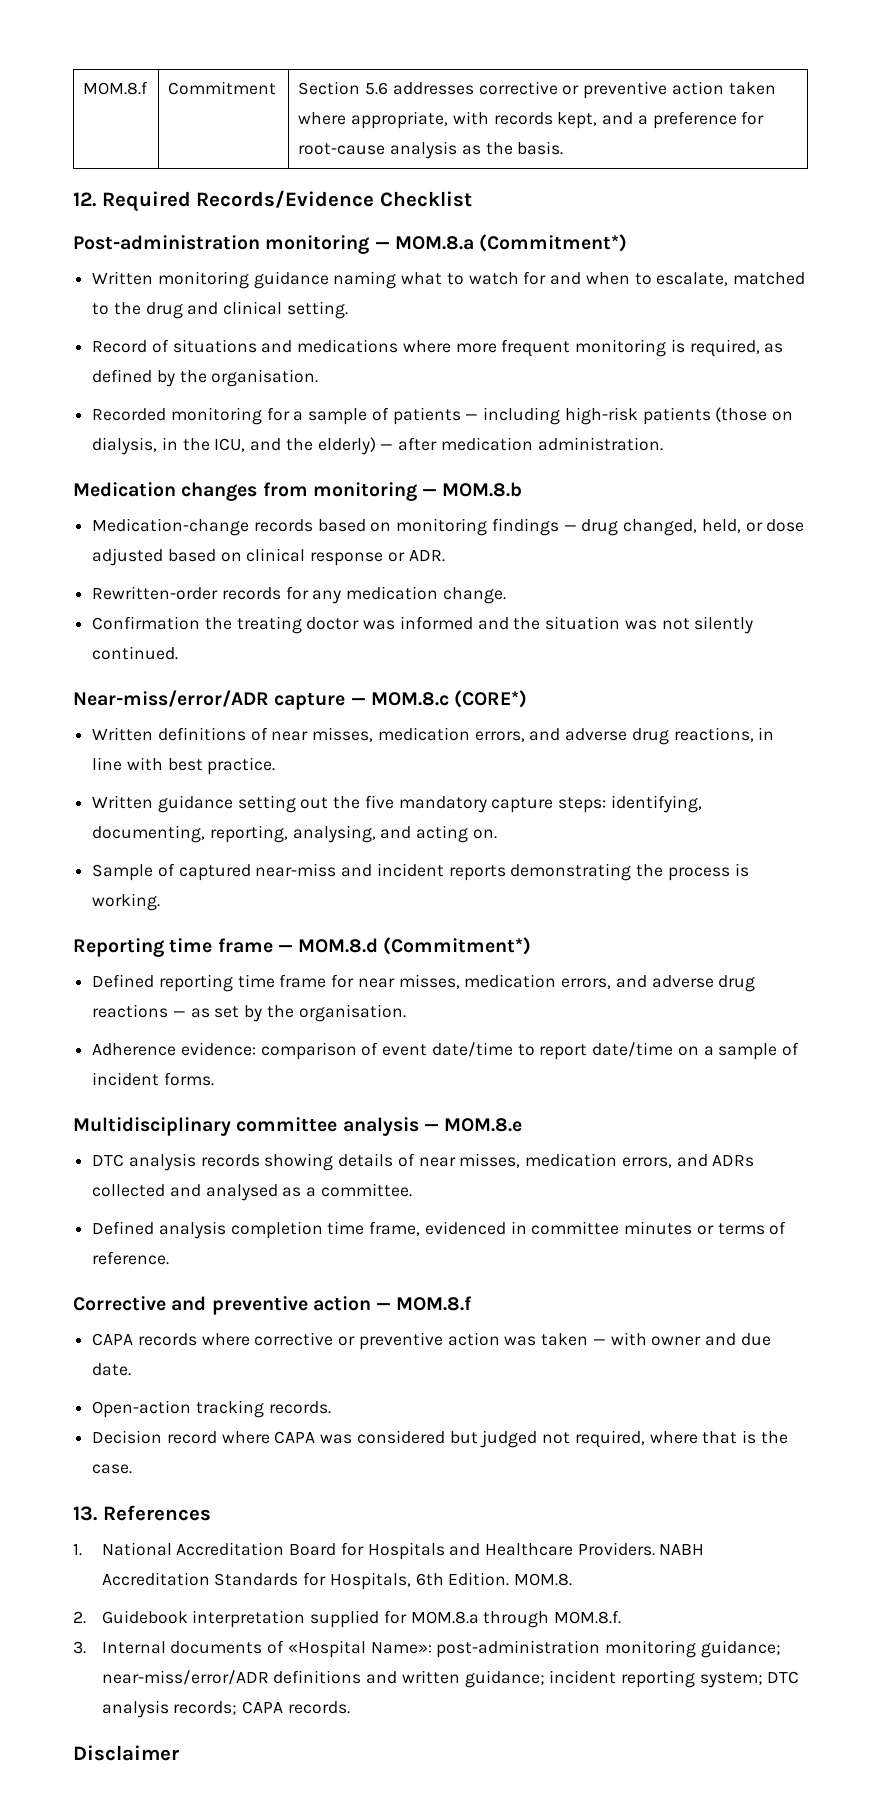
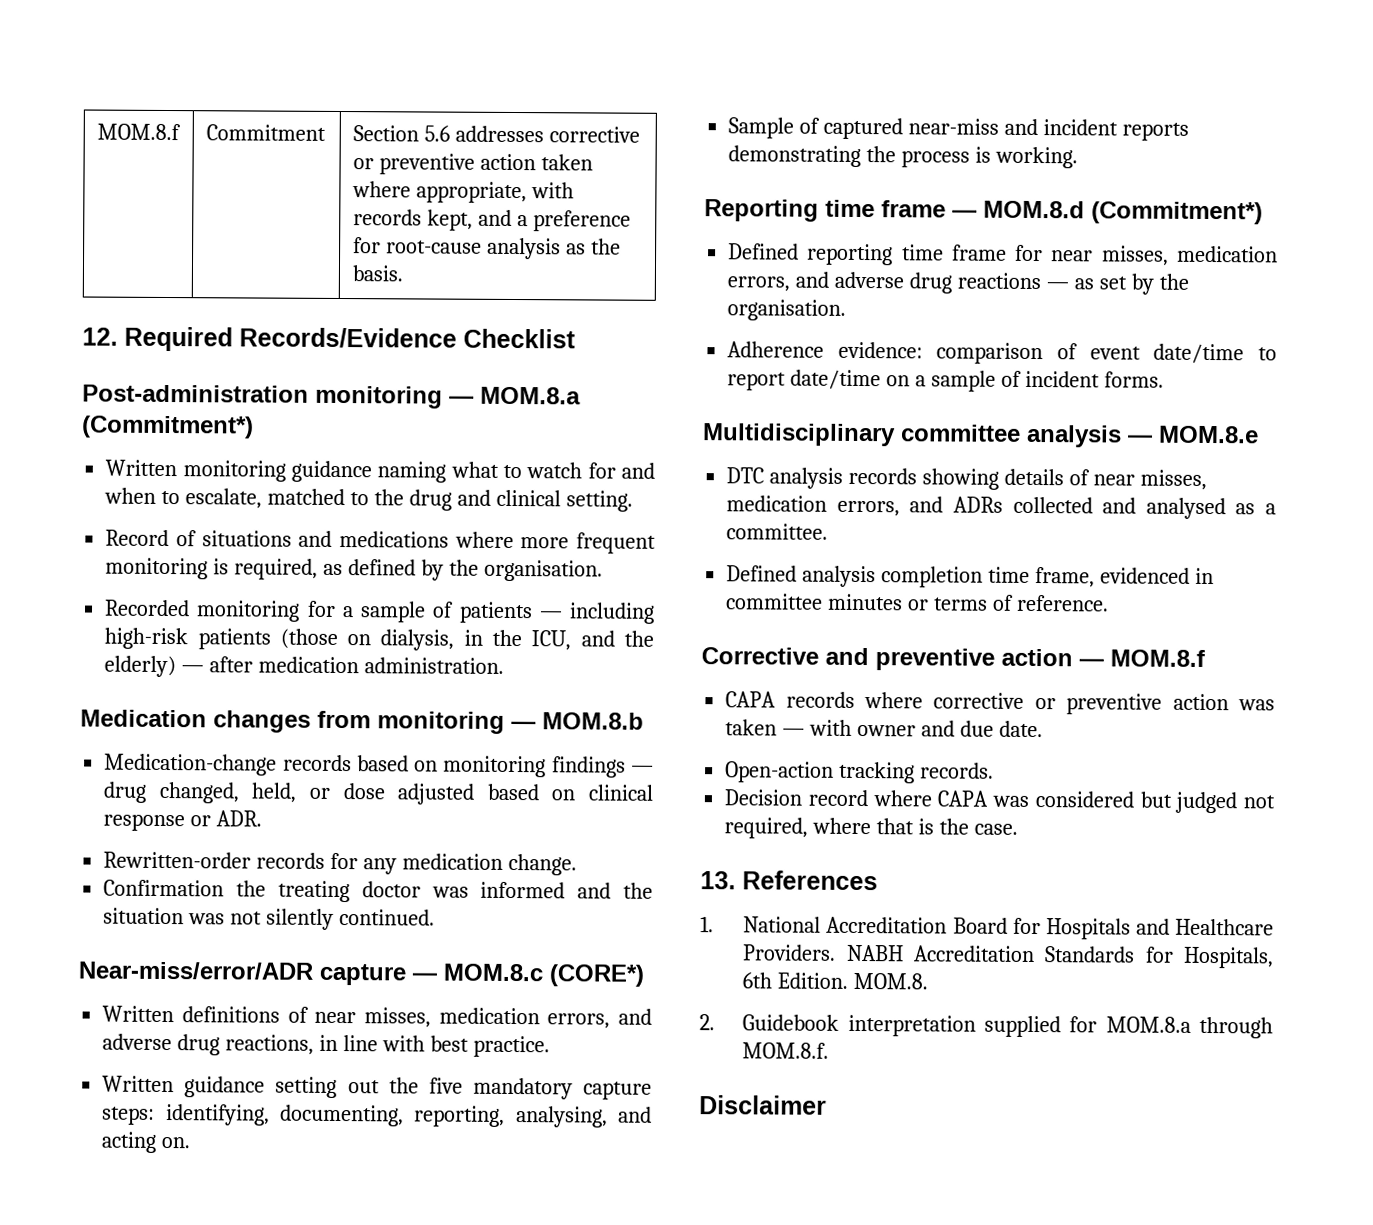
- 3. Internal documents of «Hospital Name»: post-administration monitoring guidance; near-miss/error/ADR definitions and written guidance; incident reporting system; DTC analysis records; CAPA records.

